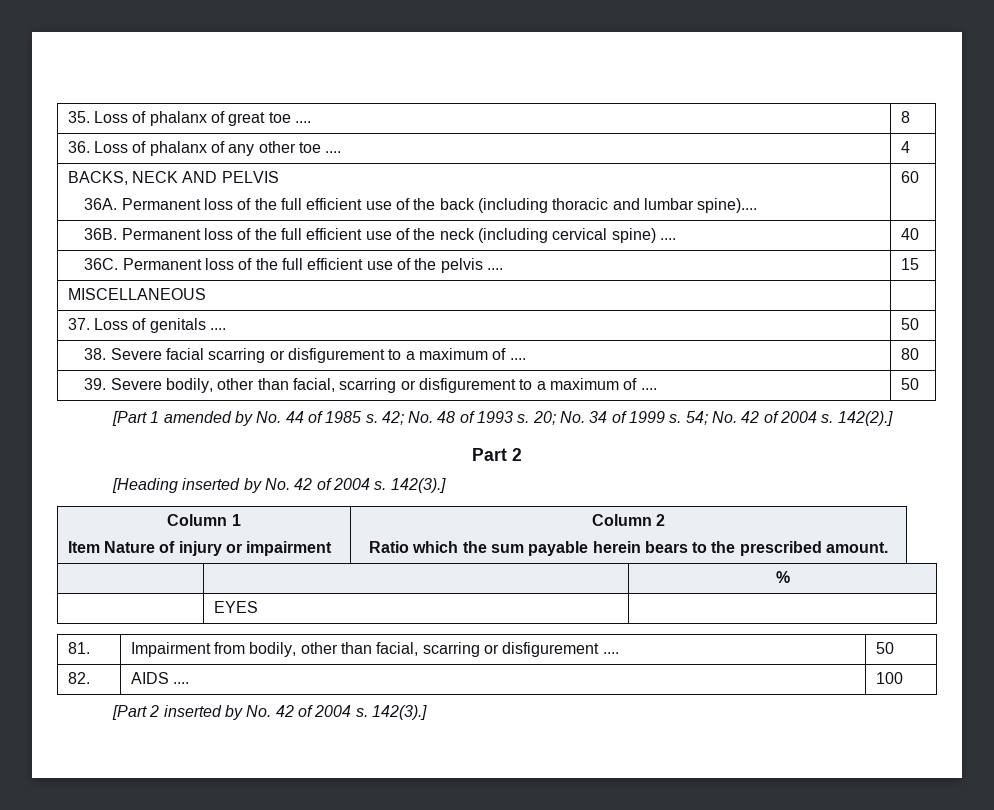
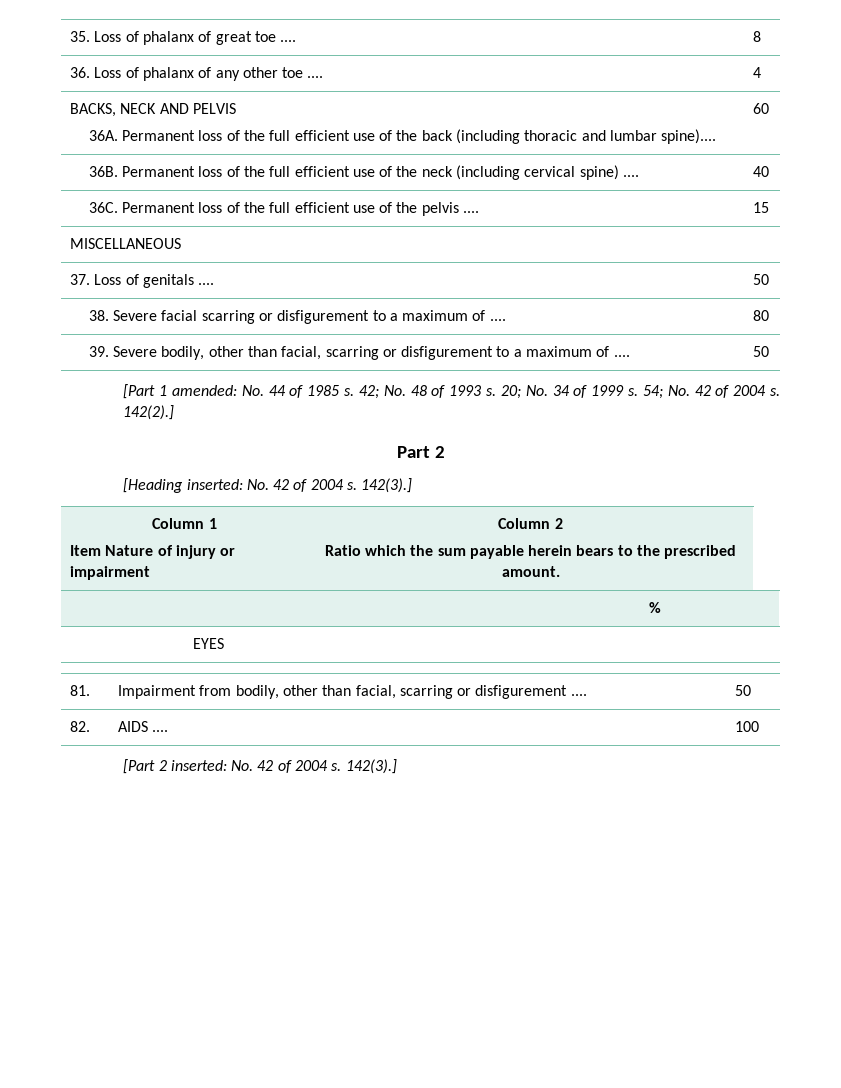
- [Part 1 amended by No. 44 of 1985 s.
+ [Part 1 amended: No. 44 of 1985 s.
- [Heading inserted by No. 42 of 2004 s.
+ [Heading inserted: No. 42 of 2004 s.
- [Part 2 inserted by No. 42 of 2004 s.
+ [Part 2 inserted: No. 42 of 2004 s.

